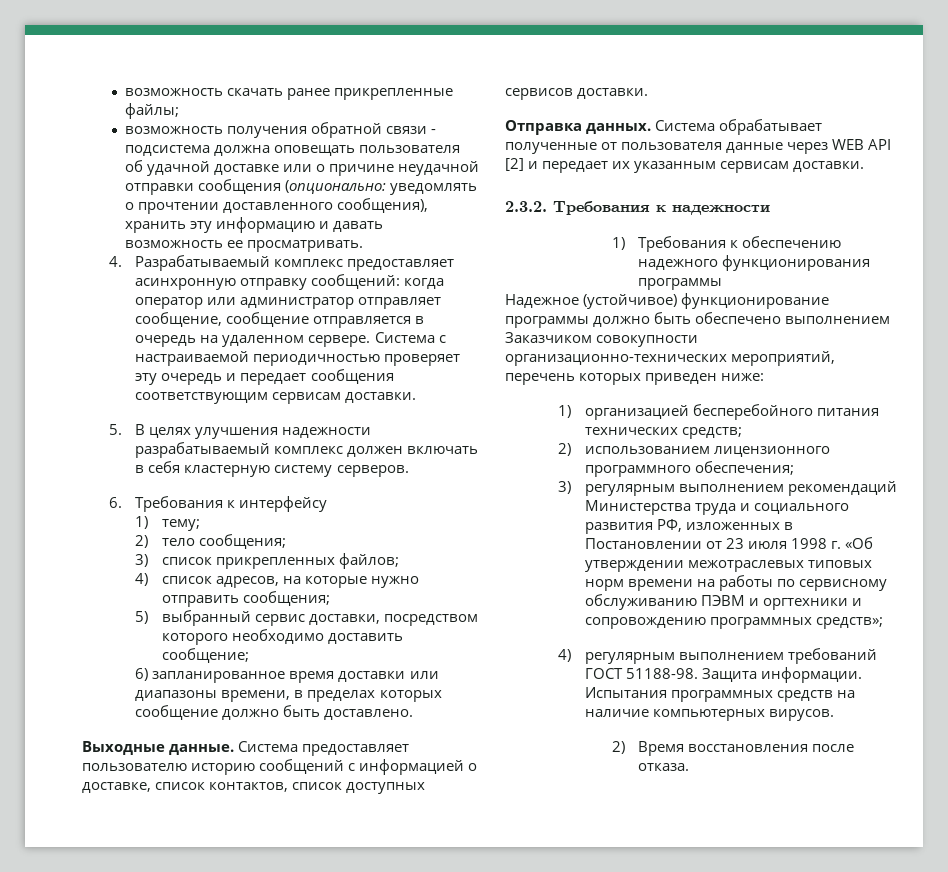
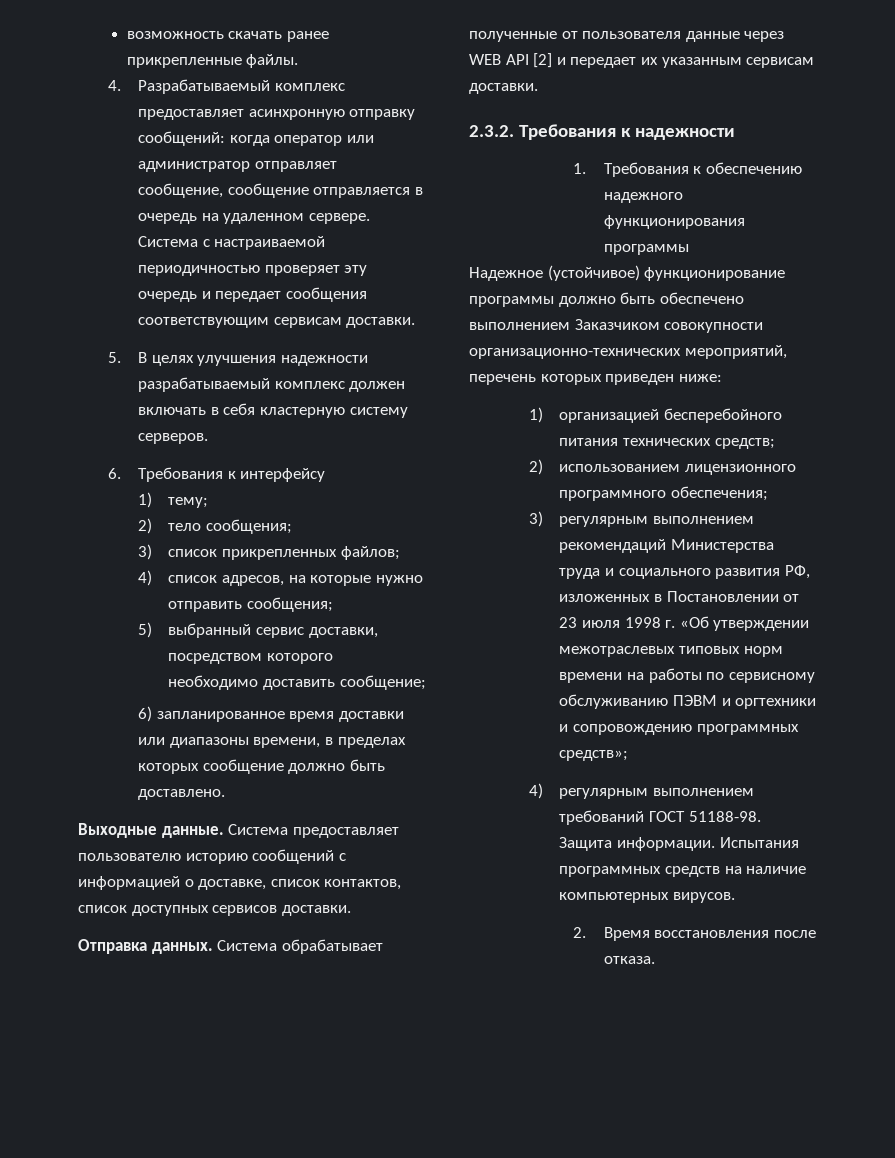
- возможность скачать ранее прикрепленные файлы;
- возможность получения обратной связи - подсистема должна оповещать пользователя об удачной доставке или о причине неудачной отправки сообщения (опционально: уведомлять о прочтении доставленного сообщения), хранить эту информацию и давать возможность ее просматривать.
+ возможность скачать ранее прикрепленные файлы.
- 1) Требования к обеспечению надежного функционирования программы
+ 1. Требования к обеспечению надежного функционирования программы
- 2) Время восстановления после отказа.
+ 2. Время восстановления после отказа.

